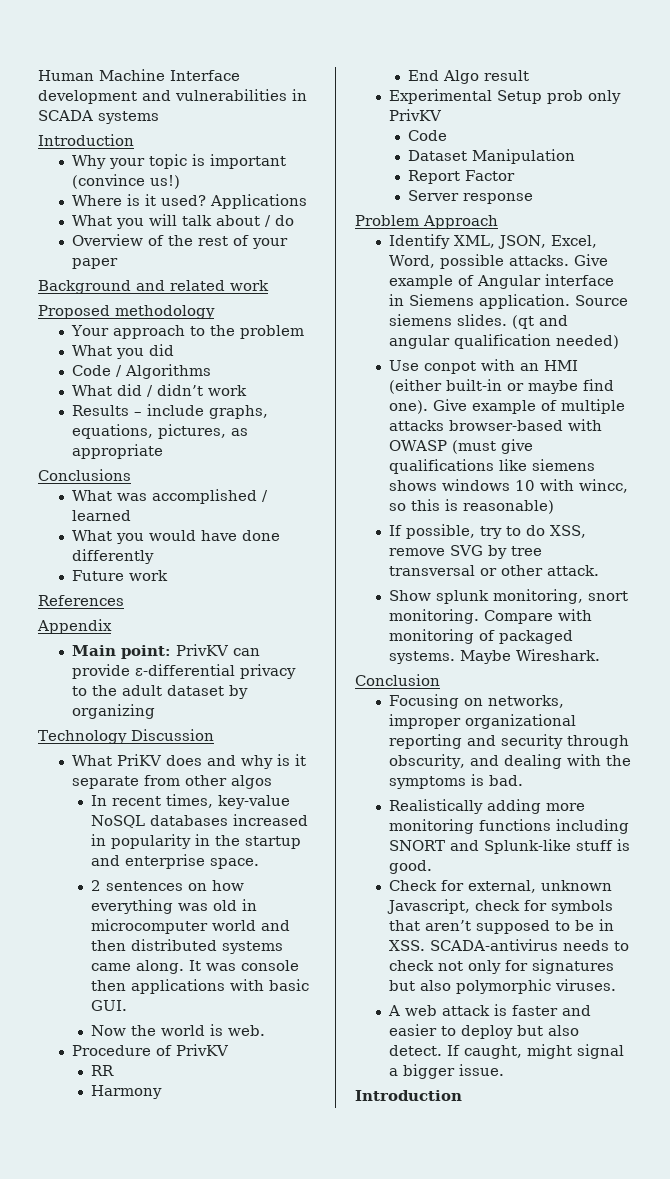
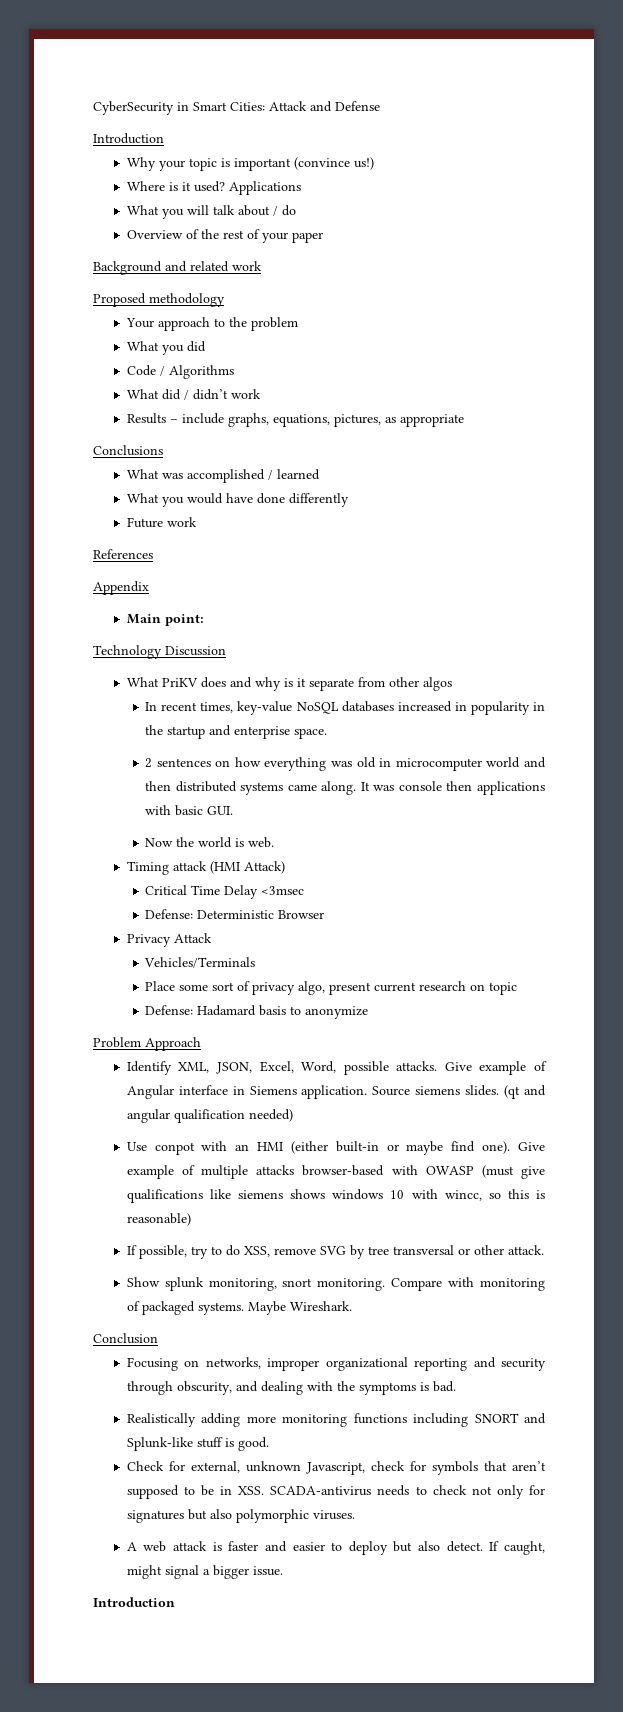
- Human Machine Interface development and vulnerabilities in SCADA systems
+ CyberSecurity in Smart Cities: Attack and Defense
- Main point: PrivKV can provide ε-differential privacy to the adult dataset by organizing
+ Main point:
- Procedure of PrivKV
- RR
- Harmony
- End Algo result
- Experimental Setup prob only PrivKV
- Code
- Dataset Manipulation
- Report Factor
- Server response
+ Timing attack (HMI Attack)
+ Critical Time Delay <3msec
+ Defense: Deterministic Browser
+ Privacy Attack
+ Vehicles/Terminals
+ Place some sort of privacy algo, present current research on topic
+ Defense: Hadamard basis to anonymize

